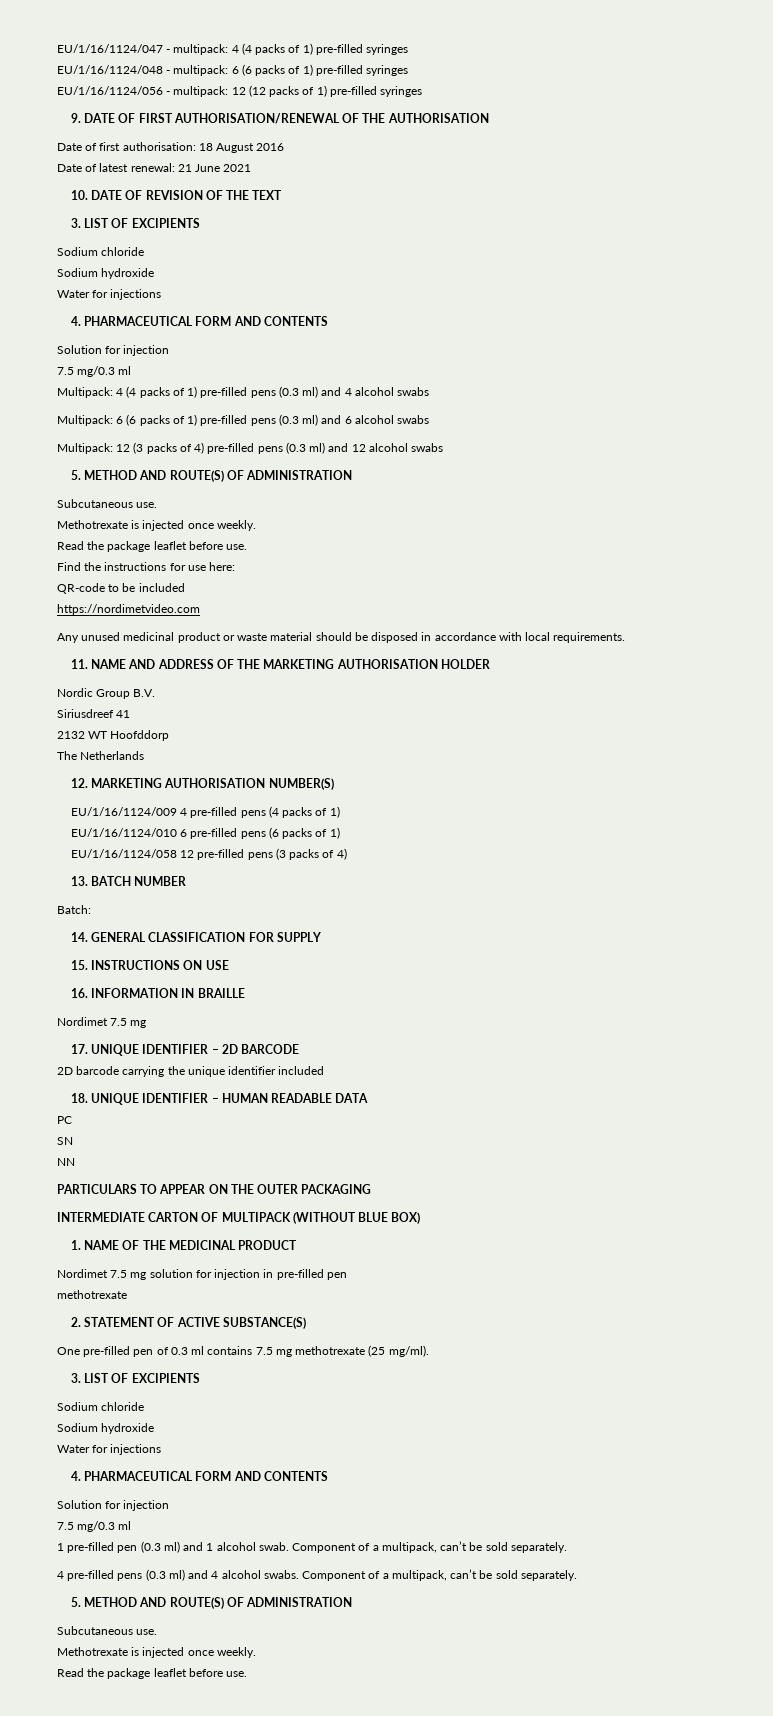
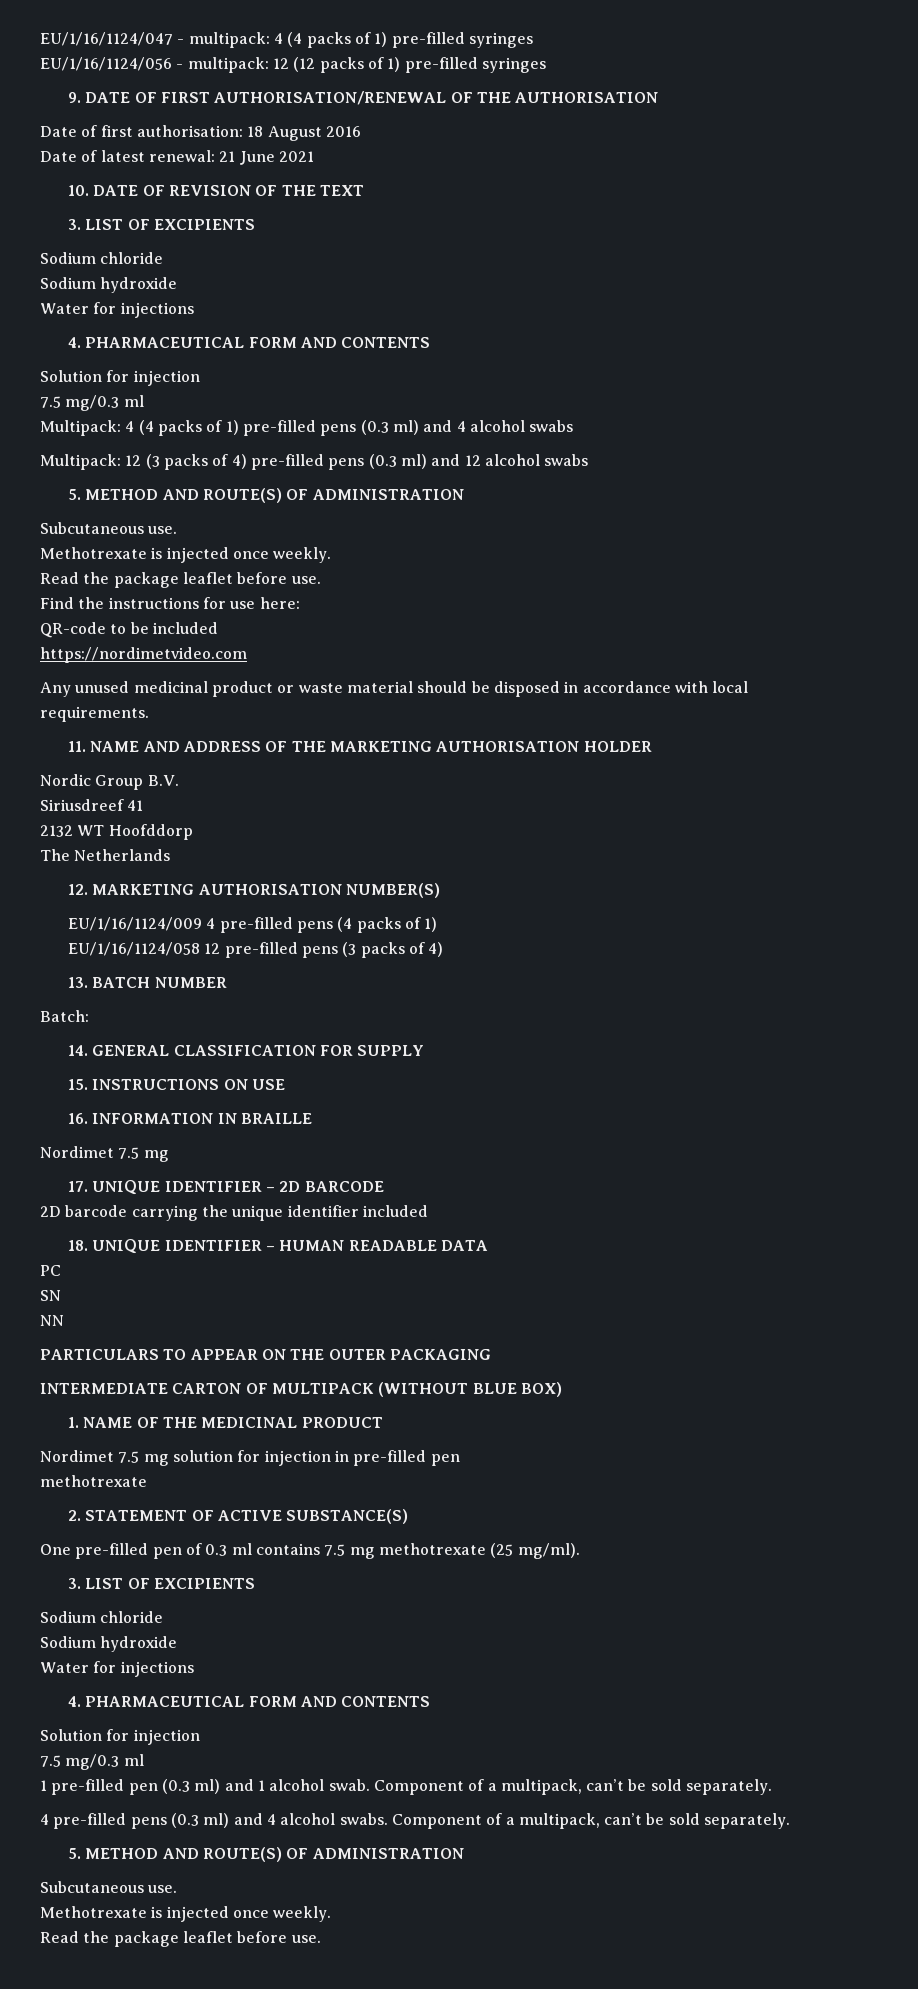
- EU/1/16/1124/048 - multipack: 6 (6 packs of 1) pre-filled syringes
- Multipack: 6 (6 packs of 1) pre-filled pens (0.3 ml) and 6 alcohol swabs
- EU/1/16/1124/010 6 pre-filled pens (6 packs of 1)

